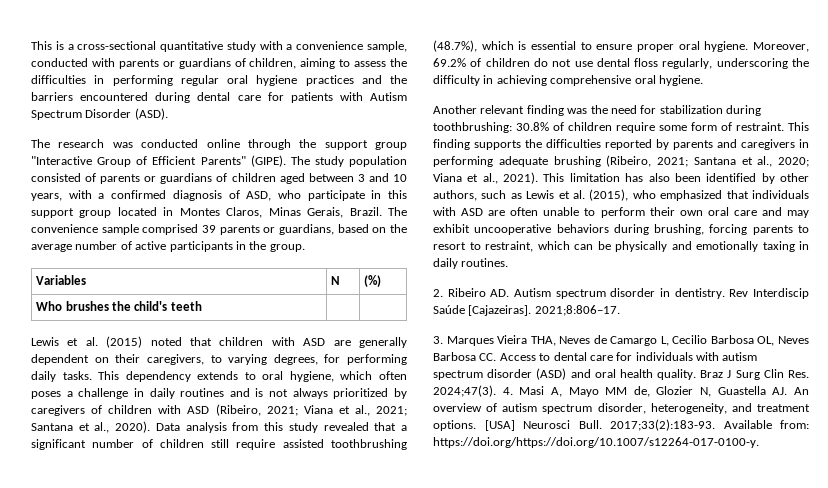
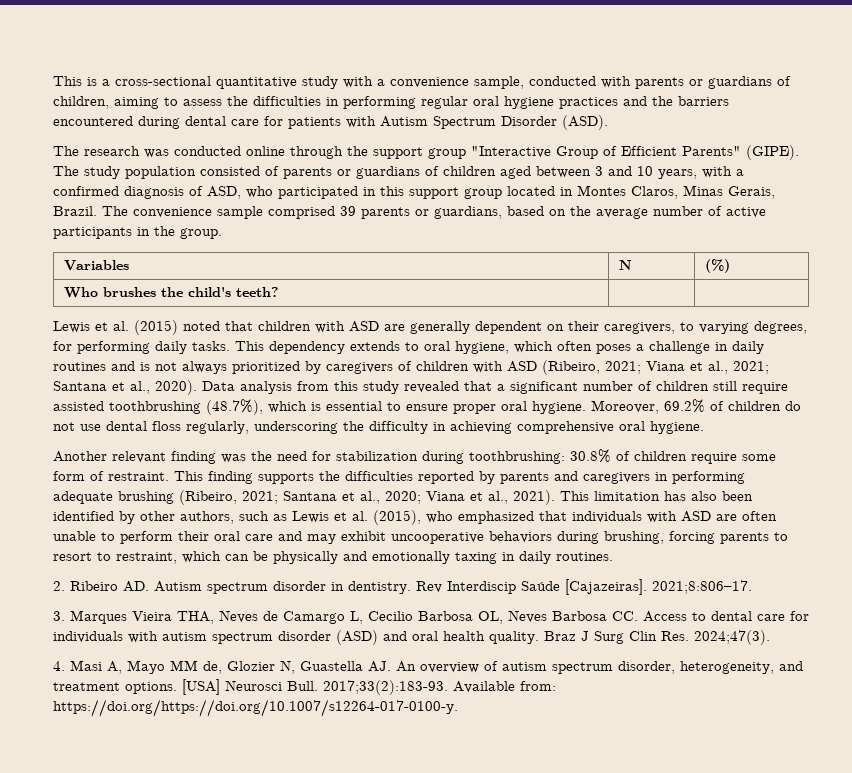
- The study population consisted of parents or guardians of children aged between 3 and 10 years, with a confirmed diagnosis of ASD, who participate in this support group located in Montes Claros, Minas Gerais, Brazil.
+ The study population consisted of parents or guardians of children aged between 3 and 10 years, with a confirmed diagnosis of ASD, who participated in this support group located in Montes Claros, Minas Gerais, Brazil.
- Who brushes the child's teeth | |
+ Who brushes the child's teeth? | |
- This limitation has also been identified by other authors, such as Lewis et al. (2015), who emphasized that individuals with ASD are often unable to perform their own oral care and may exhibit uncooperative behaviors during brushing, forcing parents to resort to restraint, which can be physically and emotionally taxing in daily routines.
+ This limitation has also been identified by other authors, such as Lewis et al. (2015), who emphasized that individuals with ASD are often unable to perform their oral care and may exhibit uncooperative behaviors during brushing, forcing parents to resort to restraint, which can be physically and emotionally taxing in daily routines.
- Braz J Surg Clin Res. 2024;47(3). 4. Masi A, Mayo MM de, Glozier N, Guastella AJ. An overview of autism spectrum disorder, heterogeneity, and treatment options.
+ Braz J Surg Clin Res. 2024;47(3).
+ 4. Masi A, Mayo MM de, Glozier N, Guastella AJ. An overview of autism spectrum disorder, heterogeneity, and treatment options.

